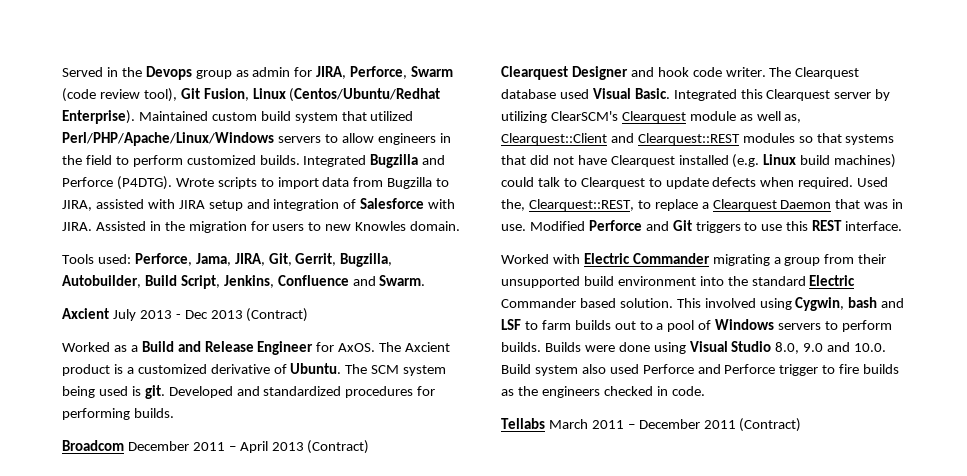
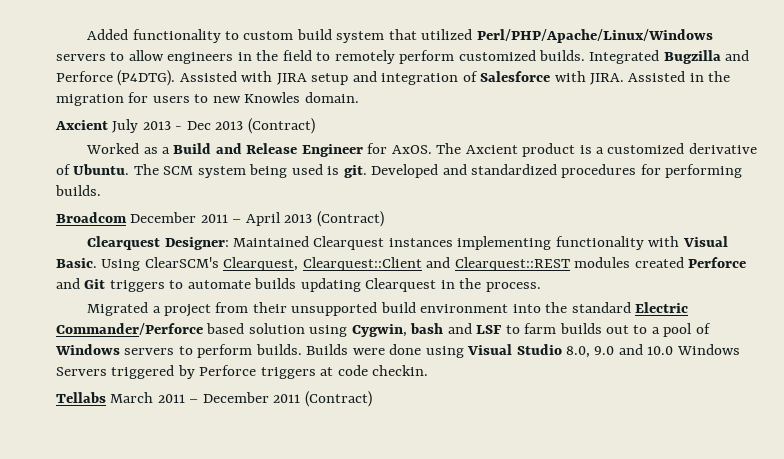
- Served in the Devops group as admin for JIRA, Perforce, Swarm (code review tool), Git Fusion, Linux (Centos/Ubuntu/Redhat Enterprise). Maintained custom build system that utilized Perl/PHP/Apache/Linux/Windows servers to allow engineers in the field to perform customized builds.
+ Added functionality to custom build system that utilized Perl/PHP/Apache/Linux/Windows servers to allow engineers in the field to remotely perform customized builds.
- Wrote scripts to import data from Bugzilla to JIRA, assisted with JIRA setup and integration of Salesforce with JIRA.
+ Assisted with JIRA setup and integration of Salesforce with JIRA.
- Tools used: Perforce, Jama, JIRA, Git, Gerrit, Bugzilla, Autobuilder, Build Script, Jenkins, Confluence and Swarm.
- Clearquest Designer and hook code writer. The Clearquest database used Visual Basic. Integrated this Clearquest server by utilizing ClearSCM's Clearquest module as well as, Clearquest::Client and Clearquest::REST modules so that systems that did not have Clearquest installed (e.g. Linux build machines) could talk to Clearquest to update defects when required. Used the, Clearquest::REST, to replace a Clearquest Daemon that was in use. Modified Perforce and Git triggers to use this REST interface.
- Worked with Electric Commander migrating a group from their unsupported build environment into the standard Electric Commander based solution. This involved using Cygwin, bash and LSF to farm builds out to a pool of Windows servers to perform builds.
+ Clearquest Designer: Maintained Clearquest instances implementing functionality with Visual Basic. Using ClearSCM's Clearquest, Clearquest::Client and Clearquest::REST modules created Perforce and Git triggers to automate builds updating Clearquest in the process.
+ Migrated a project from their unsupported build environment into the standard Electric Commander/Perforce based solution using Cygwin, bash and LSF to farm builds out to a pool of Windows servers to perform builds.
- Builds were done using Visual Studio 8.0, 9.0 and 10.0. Build system also used Perforce and Perforce trigger to fire builds as the engineers checked in code.
+ Builds were done using Visual Studio 8.0, 9.0 and 10.0 Windows Servers triggered by Perforce triggers at code checkin.

